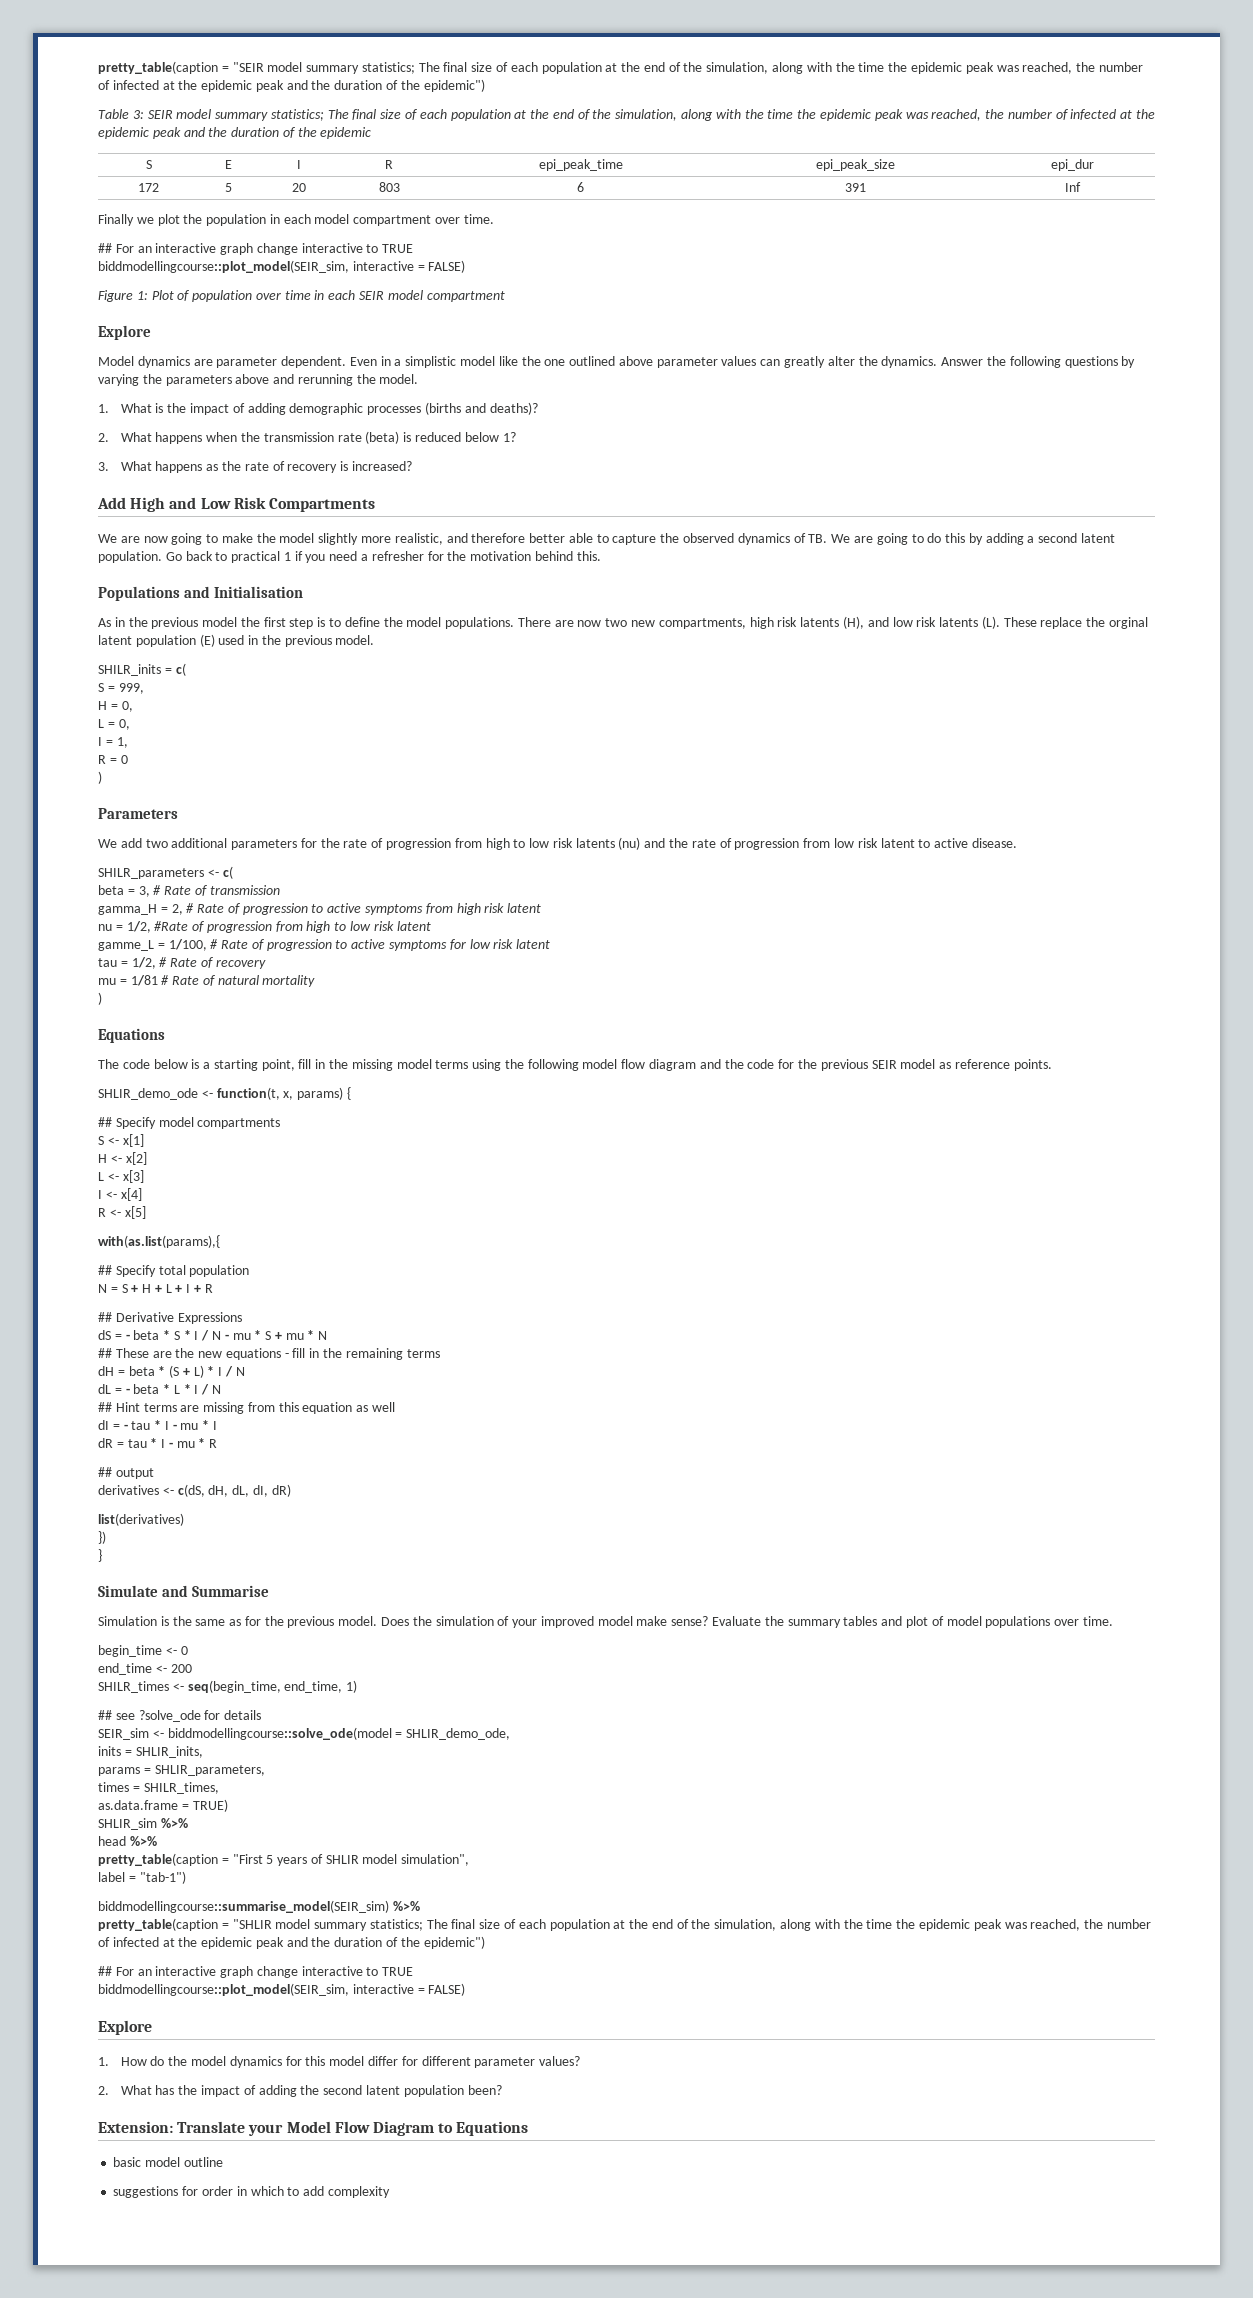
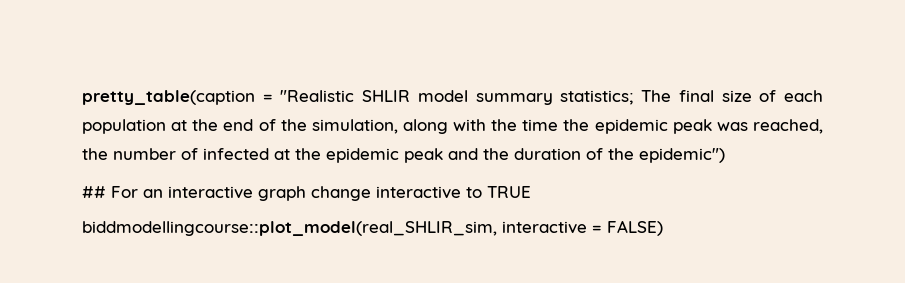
- pretty_table(caption = "SEIR model summary statistics; The final size of each population at the end of the simulation, along with the time the epidemic peak was reached, the number of infected at the epidemic peak and the duration of the epidemic")
- Table 3: SEIR model summary statistics; The final size of each population at the end of the simulation, along with the time the epidemic peak was reached, the number of infected at the epidemic peak and the duration of the epidemic
- S | E | I | R | epi_peak_time | epi_peak_size | epi_dur
- 172 | 5 | 20 | 803 | 6 | 391 | Inf
- Finally we plot the population in each model compartment over time.
+ pretty_table(caption = "Realistic SHLIR model summary statistics; The final size of each population at the end of the simulation, along with the time the epidemic peak was reached, the number of infected at the epidemic peak and the duration of the epidemic")
  ## For an interactive graph change interactive to TRUE
- biddmodellingcourse::plot_model(SEIR_sim, interactive = FALSE)
- Figure 1: Plot of population over time in each SEIR model compartment
- Explore
- Model dynamics are parameter dependent. Even in a simplistic model like the one outlined above parameter values can greatly alter the dynamics. Answer the following questions by varying the parameters above and rerunning the model.
- 1. What is the impact of adding demographic processes (births and deaths)?
- 2. What happens when the transmission rate (beta) is reduced below 1?
- 3. What happens as the rate of recovery is increased?
- Add High and Low Risk Compartments
- We are now going to make the model slightly more realistic, and therefore better able to capture the observed dynamics of TB. We are going to do this by adding a second latent population. Go back to practical 1 if you need a refresher for the motivation behind this.
- Populations and Initialisation
- As in the previous model the first step is to define the model populations. There are now two new compartments, high risk latents (H), and low risk latents (L). These replace the orginal latent population (E) used in the previous model.
- SHILR_inits = c(
- S = 999,
- H = 0,
- L = 0,
- I = 1,
- R = 0
- )
- Parameters
- We add two additional parameters for the rate of progression from high to low risk latents (nu) and the rate of progression from low risk latent to active disease.
- SHILR_parameters <- c(
- beta = 3, # Rate of transmission
- gamma_H = 2, # Rate of progression to active symptoms from high risk latent
- nu = 1/2, #Rate of progression from high to low risk latent
- gamme_L = 1/100, # Rate of progression to active symptoms for low risk latent
- tau = 1/2, # Rate of recovery
- mu = 1/81 # Rate of natural mortality
- )
- Equations
- The code below is a starting point, fill in the missing model terms using the following model flow diagram and the code for the previous SEIR model as reference points.
- SHLIR_demo_ode <- function(t, x, params) {
- ## Specify model compartments
- S <- x[1]
- H <- x[2]
- L <- x[3]
- I <- x[4]
- R <- x[5]
- with(as.list(params),{
- ## Specify total population
- N = S + H + L + I + R
- ## Derivative Expressions
- dS = - beta * S * I / N - mu * S + mu * N
- ## These are the new equations - fill in the remaining terms
- dH = beta * (S + L) * I / N
- dL = - beta * L * I / N
- ## Hint terms are missing from this equation as well
- dI = - tau * I - mu * I
- dR = tau * I - mu * R
- ## output
- derivatives <- c(dS, dH, dL, dI, dR)
- list(derivatives)
- })
- }
- Simulate and Summarise
- Simulation is the same as for the previous model. Does the simulation of your improved model make sense? Evaluate the summary tables and plot of model populations over time.
- begin_time <- 0
- end_time <- 200
- SHILR_times <- seq(begin_time, end_time, 1)
- ## see ?solve_ode for details
- SEIR_sim <- biddmodellingcourse::solve_ode(model = SHLIR_demo_ode,
- inits = SHLIR_inits,
- params = SHLIR_parameters,
- times = SHILR_times,
- as.data.frame = TRUE)
- SHLIR_sim %>%
- head %>%
- pretty_table(caption = "First 5 years of SHLIR model simulation",
- label = "tab-1")
- biddmodellingcourse::summarise_model(SEIR_sim) %>%
- pretty_table(caption = "SHLIR model summary statistics; The final size of each population at the end of the simulation, along with the time the epidemic peak was reached, the number of infected at the epidemic peak and the duration of the epidemic")
- ## For an interactive graph change interactive to TRUE
- biddmodellingcourse::plot_model(SEIR_sim, interactive = FALSE)
- Explore
- 1. How do the model dynamics for this model differ for different parameter values?
- 2. What has the impact of adding the second latent population been?
- Extension: Translate your Model Flow Diagram to Equations
- basic model outline
- suggestions for order in which to add complexity
+ biddmodellingcourse::plot_model(real_SHLIR_sim, interactive = FALSE)

